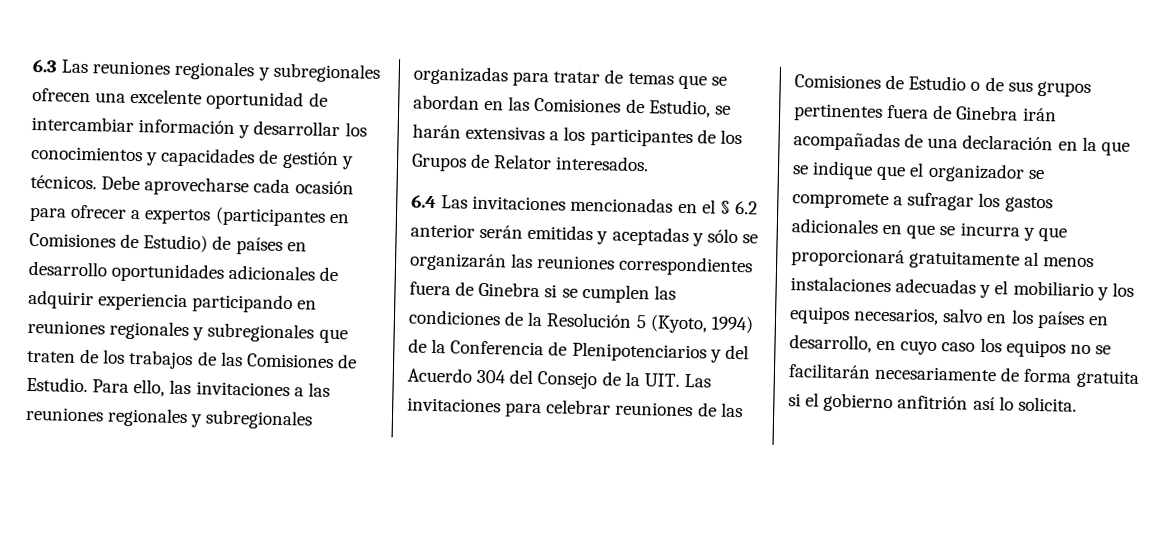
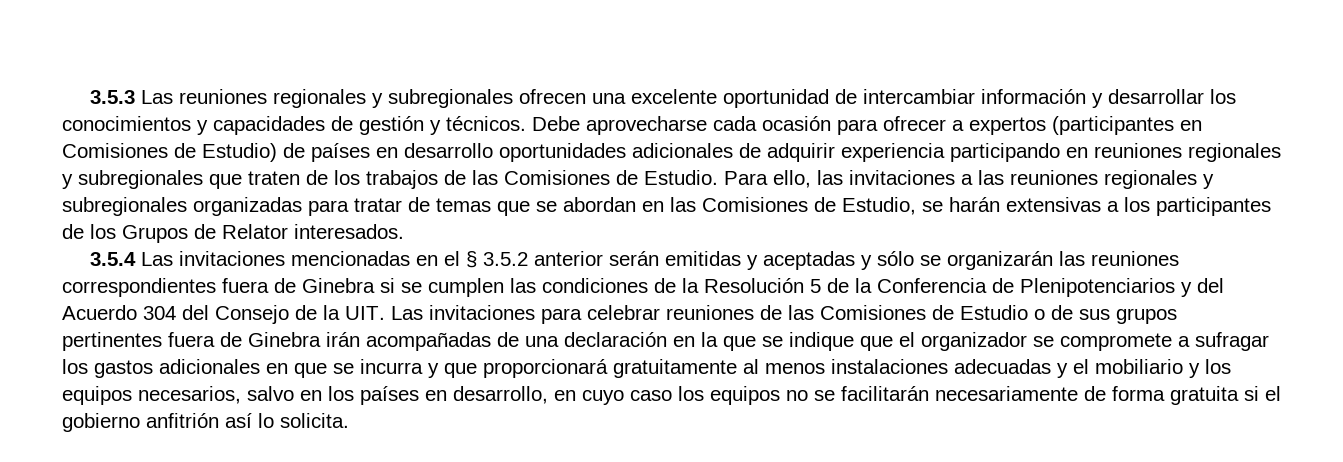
- 6.3 Las reuniones regionales y subregionales ofrecen una excelente oportunidad de intercambiar información y desarrollar los conocimientos y capacidades de gestión y técnicos.
+ 3.5.3 Las reuniones regionales y subregionales ofrecen una excelente oportunidad de intercambiar información y desarrollar los conocimientos y capacidades de gestión y técnicos.
- 6.4 Las invitaciones mencionadas en el § 6.2 anterior serán emitidas y aceptadas y sólo se organizarán las reuniones correspondientes fuera de Ginebra si se cumplen las condiciones de la Resolución 5 (Kyoto, 1994) de la Conferencia de Plenipotenciarios y del Acuerdo 304 del Consejo de la UIT. Las invitaciones para celebrar reuniones de las Comisiones de Estudio o de sus grupos pertinentes fuera de Ginebra irán acompañadas de una declaración en la que se indique que el organizador se compromete a sufragar los gastos adicionales en que se incurra y que proporcionará gratuitamente al menos instalaciones adecuadas y el mobiliario y los equipos necesarios, salvo en los países en desarrollo, en cuyo caso los equipos no se facilitarán necesariamente de forma gratuita si el gobierno anfitrión así lo solicita.
+ 3.5.4 Las invitaciones mencionadas en el § 3.5.2 anterior serán emitidas y aceptadas y sólo se organizarán las reuniones correspondientes fuera de Ginebra si se cumplen las condiciones de la Resolución 5 de la Conferencia de Plenipotenciarios y del Acuerdo 304 del Consejo de la UIT. Las invitaciones para celebrar reuniones de las Comisiones de Estudio o de sus grupos pertinentes fuera de Ginebra irán acompañadas de una declaración en la que se indique que el organizador se compromete a sufragar los gastos adicionales en que se incurra y que proporcionará gratuitamente al menos instalaciones adecuadas y el mobiliario y los equipos necesarios, salvo en los países en desarrollo, en cuyo caso los equipos no se facilitarán necesariamente de forma gratuita si el gobierno anfitrión así lo solicita.

